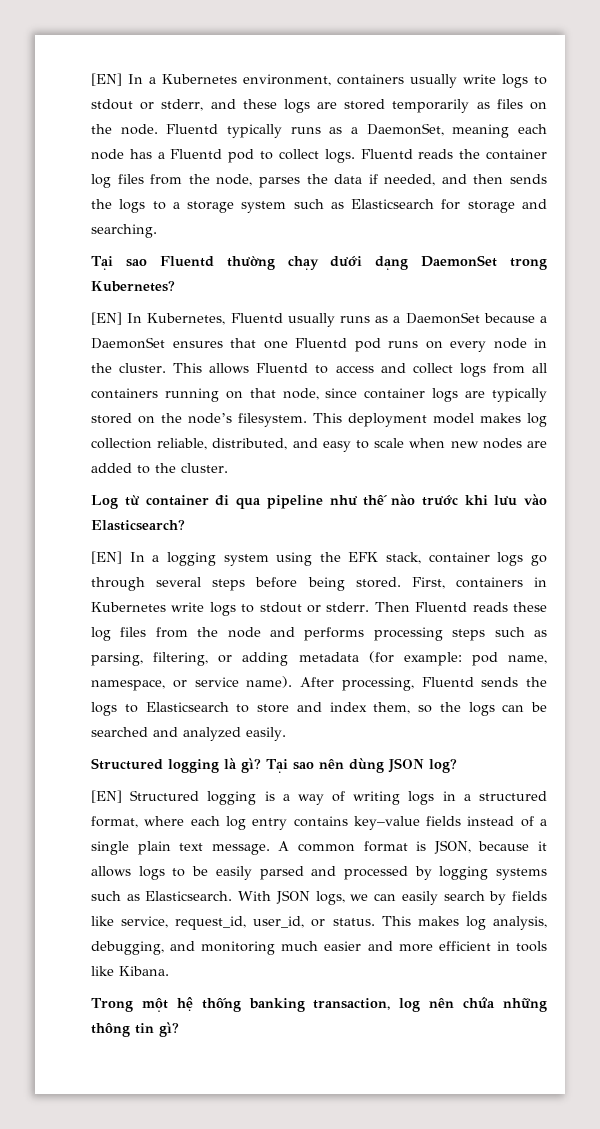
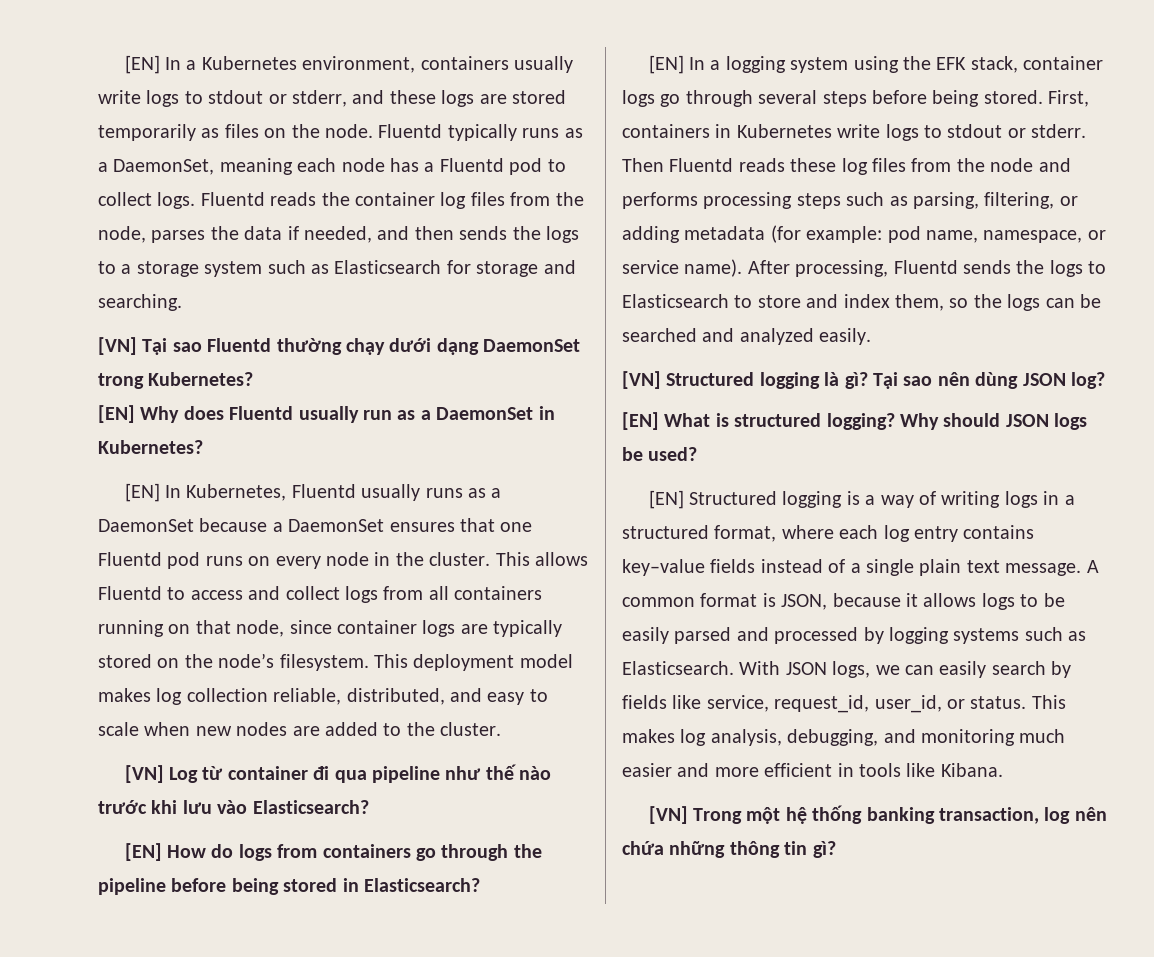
- Tại sao Fluentd thường chạy dưới dạng DaemonSet trong Kubernetes?
+ [VN] Tại sao Fluentd thường chạy dưới dạng DaemonSet trong Kubernetes?
+ [EN] Why does Fluentd usually run as a DaemonSet in Kubernetes?
- Log từ container đi qua pipeline như thế nào trước khi lưu vào Elasticsearch?
+ [VN] Log từ container đi qua pipeline như thế nào trước khi lưu vào Elasticsearch?
+ [EN] How do logs from containers go through the pipeline before being stored in Elasticsearch?
- Structured logging là gì?
+ [VN] Structured logging là gì?
+ [EN] What is structured logging? Why should JSON logs be used?
- Trong một hệ thống banking transaction, log nên chứa những thông tin gì?
+ [VN] Trong một hệ thống banking transaction, log nên chứa những thông tin gì?

